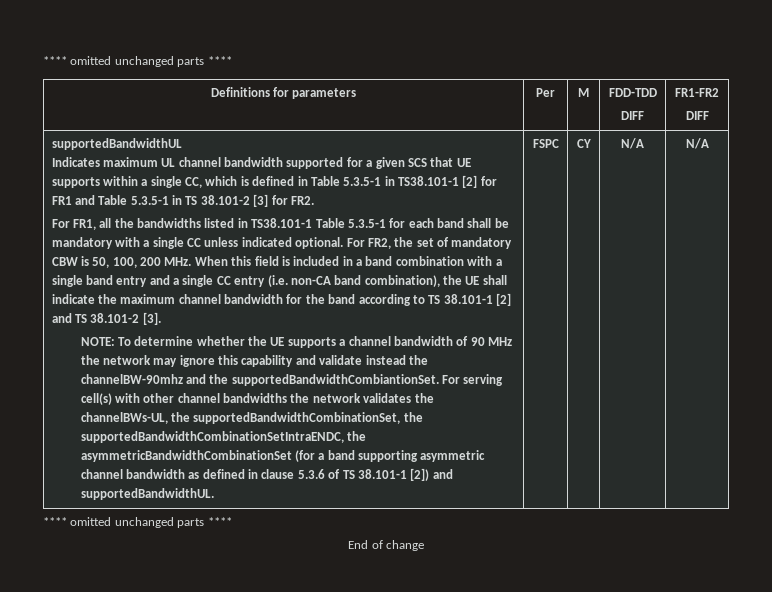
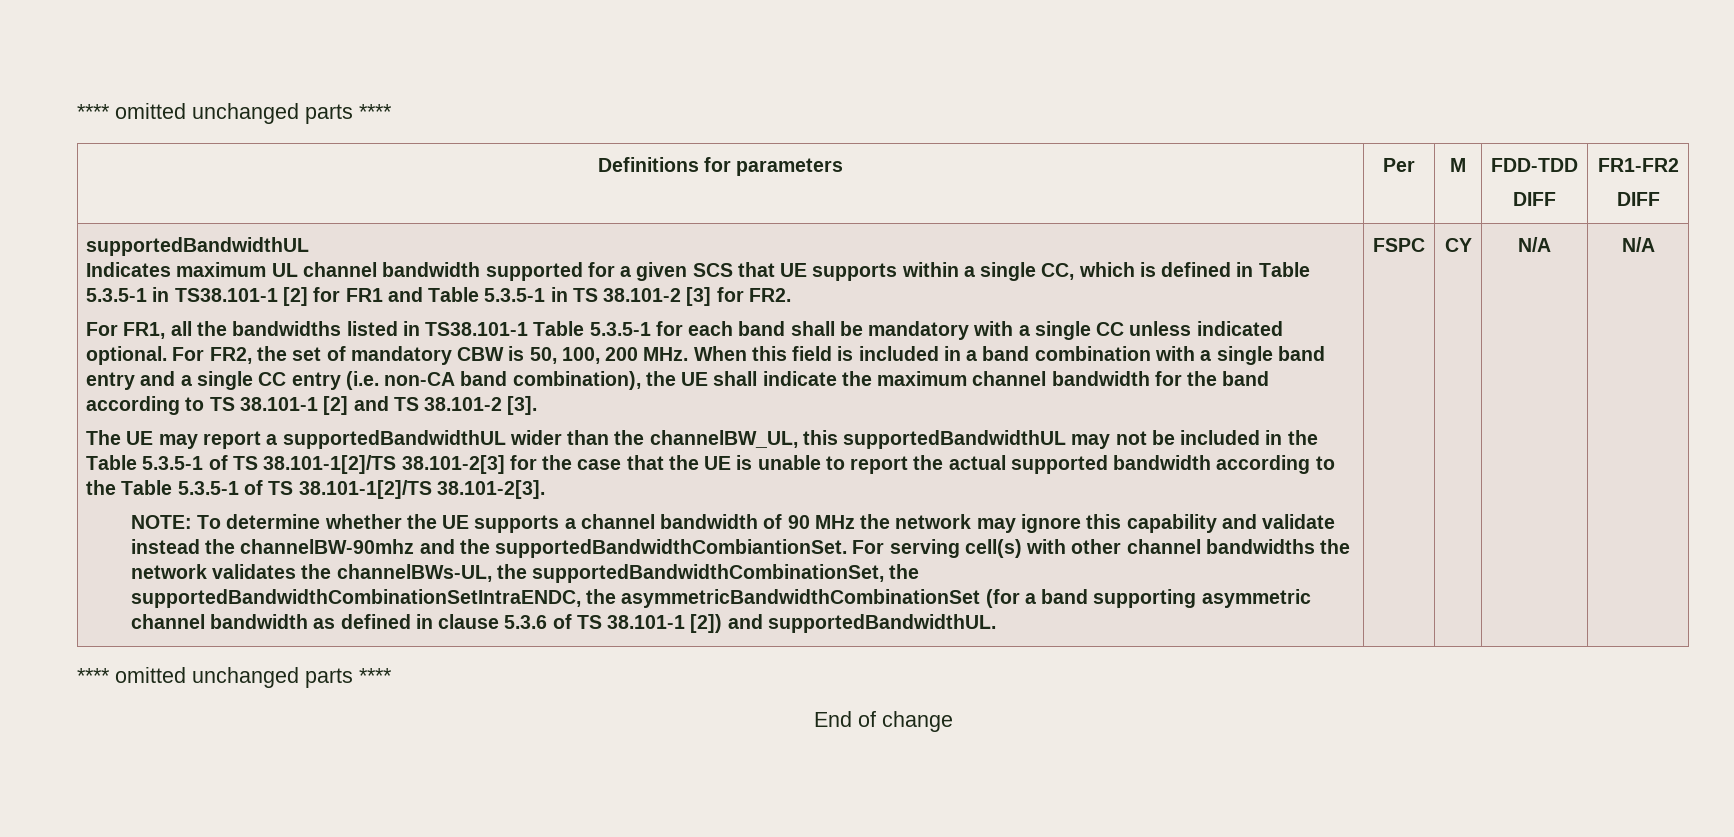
+ The UE may report a supportedBandwidthUL wider than the channelBW_UL, this supportedBandwidthUL may not be included in the Table 5.3.5-1 of TS 38.101-1[2]/TS 38.101-2[3] for the case that the UE is unable to report the actual supported bandwidth according to the Table 5.3.5-1 of TS 38.101-1[2]/TS 38.101-2[3].

